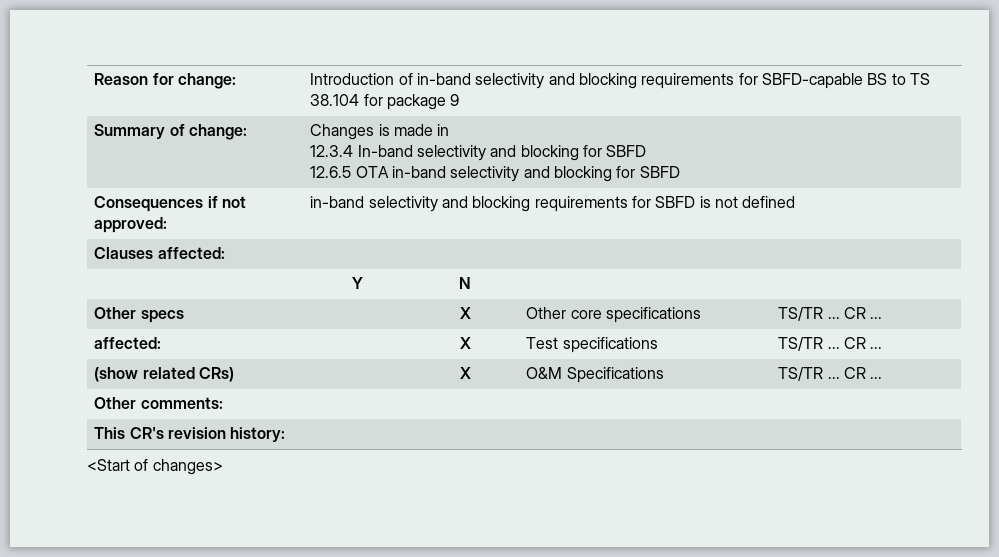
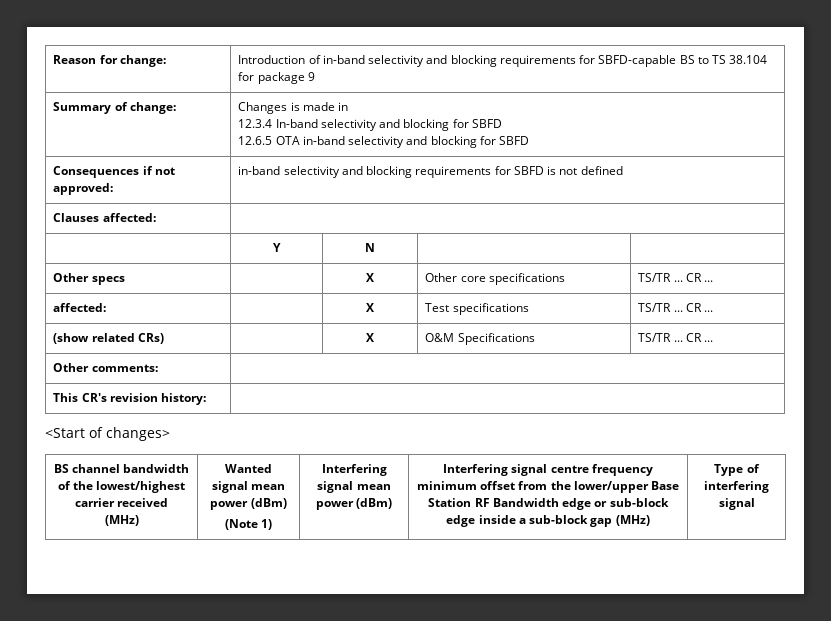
+ BS channel bandwidth of the lowest/highest carrier received
+ (MHz) | Wanted signal mean power (dBm)
+ (Note 1) | Interfering signal mean power (dBm) | Interfering signal centre frequency minimum offset from the lower/upper Base Station RF Bandwidth edge or sub-block edge inside a sub-block gap (MHz) | Type of interfering signal

